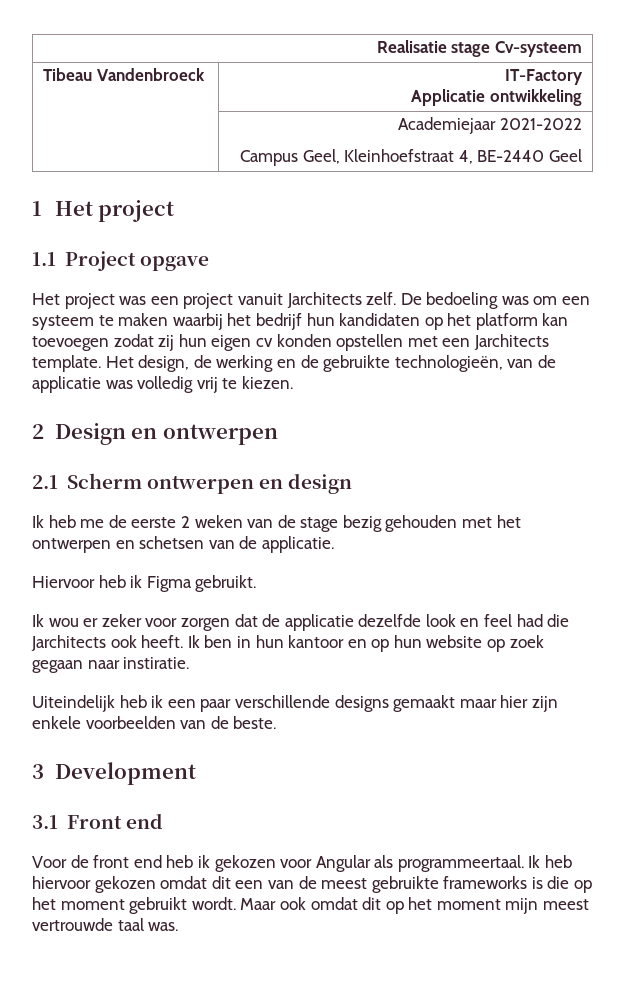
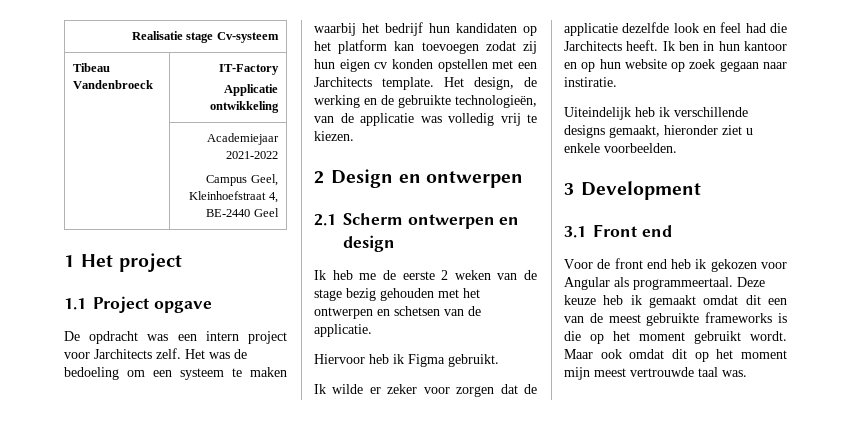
- Het project was een project vanuit Jarchitects zelf. De bedoeling was om een systeem te maken waarbij het bedrijf hun kandidaten op het platform kan toevoegen zodat zij hun eigen cv konden opstellen met een Jarchitects template.
+ De opdracht was een intern project voor Jarchitects zelf. Het was de bedoeling om een systeem te maken waarbij het bedrijf hun kandidaten op het platform kan toevoegen zodat zij hun eigen cv konden opstellen met een Jarchitects template.
- Ik wou er zeker voor zorgen dat de applicatie dezelfde look en feel had die Jarchitects ook heeft.
+ Ik wilde er zeker voor zorgen dat de applicatie dezelfde look en feel had die Jarchitects heeft.
- Uiteindelijk heb ik een paar verschillende designs gemaakt maar hier zijn enkele voorbeelden van de beste.
+ Uiteindelijk heb ik verschillende designs gemaakt, hieronder ziet u enkele voorbeelden.
- Ik heb hiervoor gekozen omdat dit een van de meest gebruikte frameworks is die op het moment gebruikt wordt.
+ Deze keuze heb ik gemaakt omdat dit een van de meest gebruikte frameworks is die op het moment gebruikt wordt.

